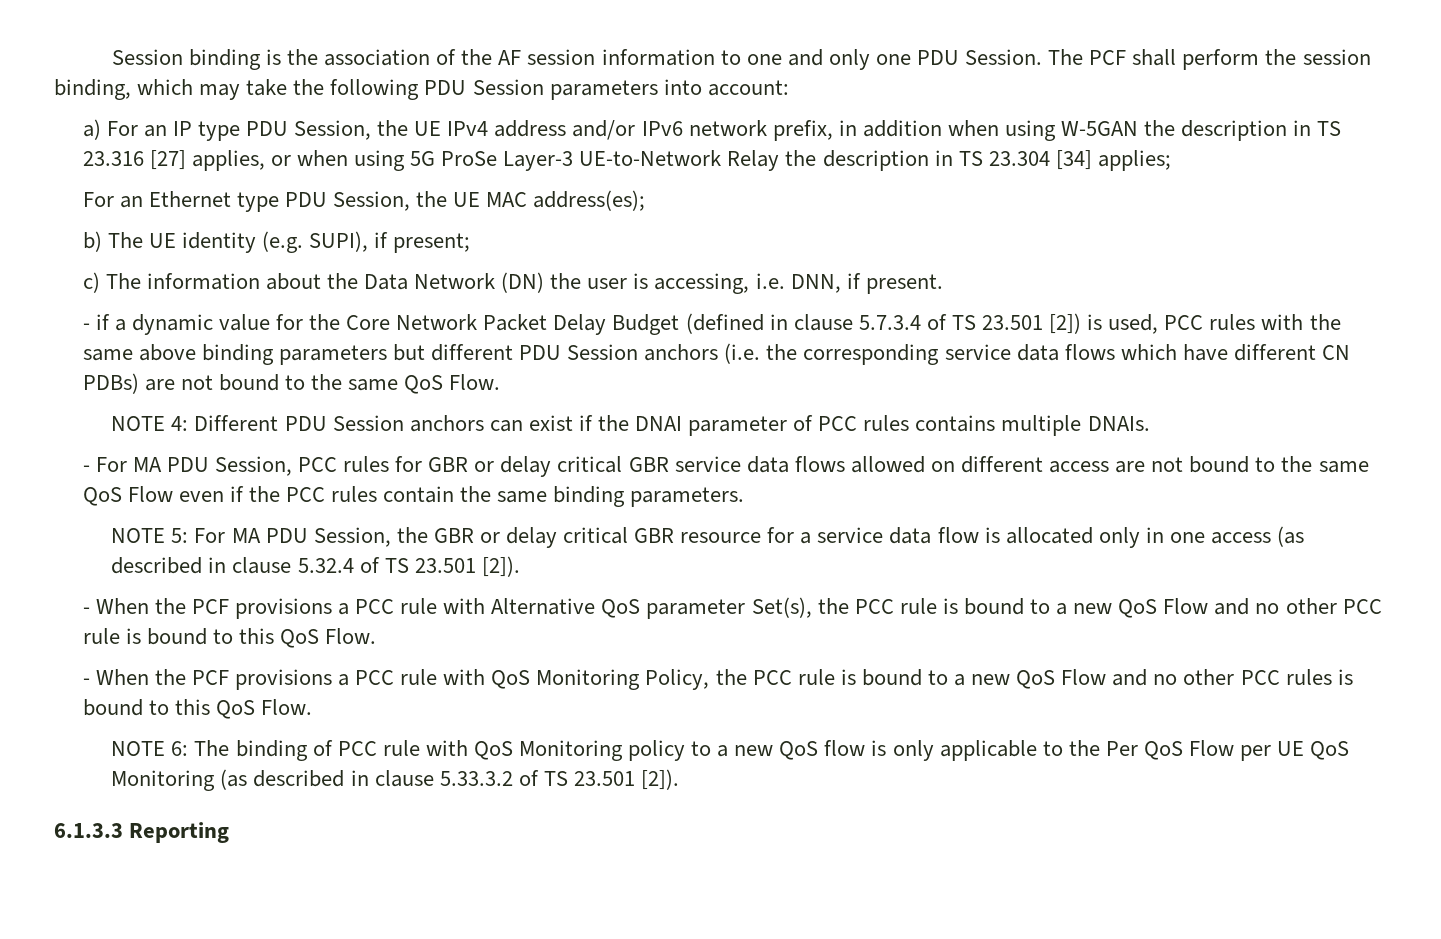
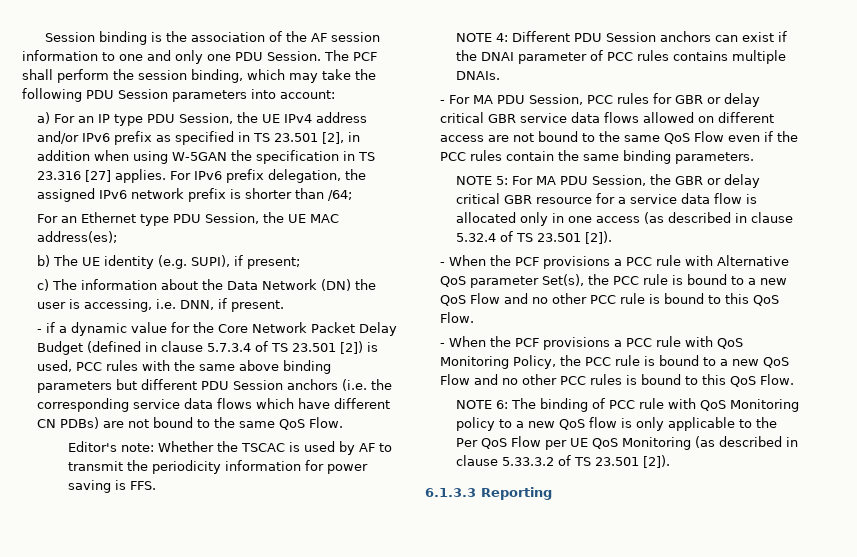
- a) For an IP type PDU Session, the UE IPv4 address and/or IPv6 network prefix, in addition when using W-5GAN the description in TS 23.316 [27] applies, or when using 5G ProSe Layer-3 UE-to-Network Relay the description in TS 23.304 [34] applies;
+ a) For an IP type PDU Session, the UE IPv4 address and/or IPv6 prefix as specified in TS 23.501 [2], in addition when using W-5GAN the specification in TS 23.316 [27] applies. For IPv6 prefix delegation, the assigned IPv6 network prefix is shorter than /64;
+ Editor's note: Whether the TSCAC is used by AF to transmit the periodicity information for power saving is FFS.

